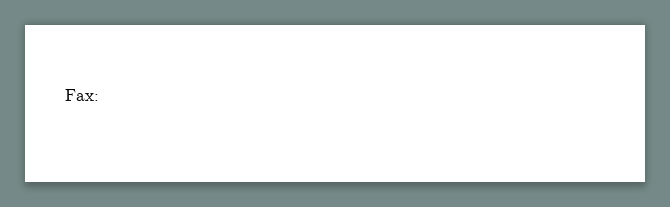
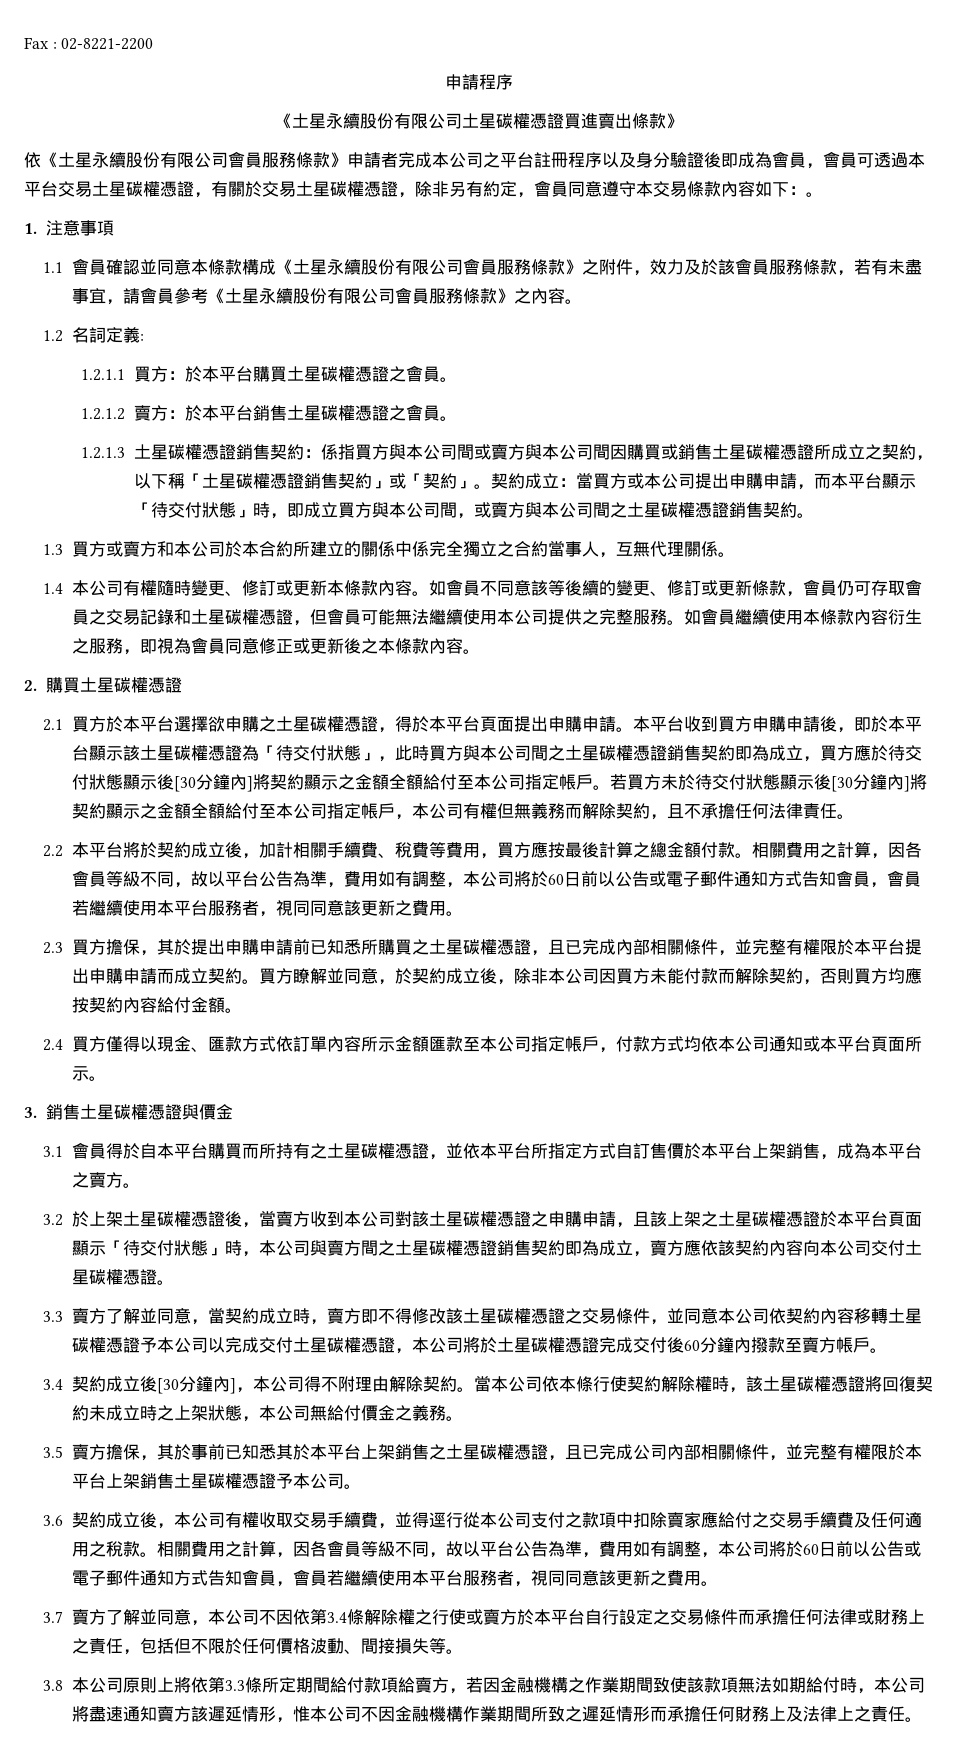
- Fax:
+ Fax : 02-8221-2200
+ 申請程序
+ 《土星永續股份有限公司土星碳權憑證買進賣出條款》
+ 依《土星永續股份有限公司會員服務條款》申請者完成本公司之平台註冊程序以及身分驗證後即成為會員，會員可透過本平台交易土星碳權憑證，有關於交易土星碳權憑證，除非另有約定，會員同意遵守本交易條款內容如下：。
+ 1.注意事項
+ 1.1會員確認並同意本條款構成《土星永續股份有限公司會員服務條款》之附件，效力及於該會員服務條款，若有未盡事宜，請會員參考《土星永續股份有限公司會員服務條款》之內容。
+ 1.2名詞定義:
+ 1.2.1.1買方：於本平台購買土星碳權憑證之會員。
+ 1.2.1.2賣方：於本平台銷售土星碳權憑證之會員。
+ 1.2.1.3土星碳權憑證銷售契約：係指買方與本公司間或賣方與本公司間因購買或銷售土星碳權憑證所成立之契約，以下稱「土星碳權憑證銷售契約」或「契約」。契約成立：當買方或本公司提出申購申請，而本平台顯示「待交付狀態」時，即成立買方與本公司間，或賣方與本公司間之土星碳權憑證銷售契約。
+ 1.3買方或賣方和本公司於本合約所建立的關係中係完全獨立之合約當事人，互無代理關係。
+ 1.4本公司有權隨時變更、修訂或更新本條款內容。如會員不同意該等後續的變更、修訂或更新條款，會員仍可存取會員之交易記錄和土星碳權憑證，但會員可能無法繼續使用本公司提供之完整服務。如會員繼續使用本條款內容衍生之服務，即視為會員同意修正或更新後之本條款內容。
+ 2.購買土星碳權憑證
+ 2.1買方於本平台選擇欲申購之土星碳權憑證，得於本平台頁面提出申購申請。本平台收到買方申購申請後，即於本平台顯示該土星碳權憑證為「待交付狀態」，此時買方與本公司間之土星碳權憑證銷售契約即為成立，買方應於待交付狀態顯示後[30分鐘內]將契約顯示之金額全額給付至本公司指定帳戶。若買方未於待交付狀態顯示後[30分鐘內]將契約顯示之金額全額給付至本公司指定帳戶，本公司有權但無義務而解除契約，且不承擔任何法律責任。
+ 2.2本平台將於契約成立後，加計相關手續費、稅費等費用，買方應按最後計算之總金額付款。相關費用之計算，因各會員等級不同，故以平台公告為準，費用如有調整，本公司將於60日前以公告或電子郵件通知方式告知會員，會員若繼續使用本平台服務者，視同同意該更新之費用。
+ 2.3買方擔保，其於提出申購申請前已知悉所購買之土星碳權憑證，且已完成內部相關條件，並完整有權限於本平台提出申購申請而成立契約。買方瞭解並同意，於契約成立後，除非本公司因買方未能付款而解除契約，否則買方均應按契約內容給付金額。
+ 2.4買方僅得以現金、匯款方式依訂單內容所示金額匯款至本公司指定帳戶，付款方式均依本公司通知或本平台頁面所示。
+ 3.銷售土星碳權憑證與價金
+ 3.1會員得於自本平台購買而所持有之土星碳權憑證，並依本平台所指定方式自訂售價於本平台上架銷售，成為本平台之賣方。
+ 3.2於上架土星碳權憑證後，當賣方收到本公司對該土星碳權憑證之申購申請，且該上架之土星碳權憑證於本平台頁面顯示「待交付狀態」時，本公司與賣方間之土星碳權憑證銷售契約即為成立，賣方應依該契約內容向本公司交付土星碳權憑證。
+ 3.3賣方了解並同意，當契約成立時，賣方即不得修改該土星碳權憑證之交易條件，並同意本公司依契約內容移轉土星碳權憑證予本公司以完成交付土星碳權憑證，本公司將於土星碳權憑證完成交付後60分鐘內撥款至賣方帳戶。
+ 3.4契約成立後[30分鐘內]，本公司得不附理由解除契約。當本公司依本條行使契約解除權時，該土星碳權憑證將回復契約未成立時之上架狀態，本公司無給付價金之義務。
+ 3.5賣方擔保，其於事前已知悉其於本平台上架銷售之土星碳權憑證，且已完成公司內部相關條件，並完整有權限於本平台上架銷售土星碳權憑證予本公司。
+ 3.6契約成立後，本公司有權收取交易手續費，並得逕行從本公司支付之款項中扣除賣家應給付之交易手續費及任何適用之稅款。相關費用之計算，因各會員等級不同，故以平台公告為準，費用如有調整，本公司將於60日前以公告或電子郵件通知方式告知會員，會員若繼續使用本平台服務者，視同同意該更新之費用。
+ 3.7賣方了解並同意，本公司不因依第3.4條解除權之行使或賣方於本平台自行設定之交易條件而承擔任何法律或財務上之責任，包括但不限於任何價格波動、間接損失等。
+ 3.8本公司原則上將依第3.3條所定期間給付款項給賣方，若因金融機構之作業期間致使該款項無法如期給付時，本公司將盡速通知賣方該遲延情形，惟本公司不因金融機構作業期間所致之遲延情形而承擔任何財務上及法律上之責任。

